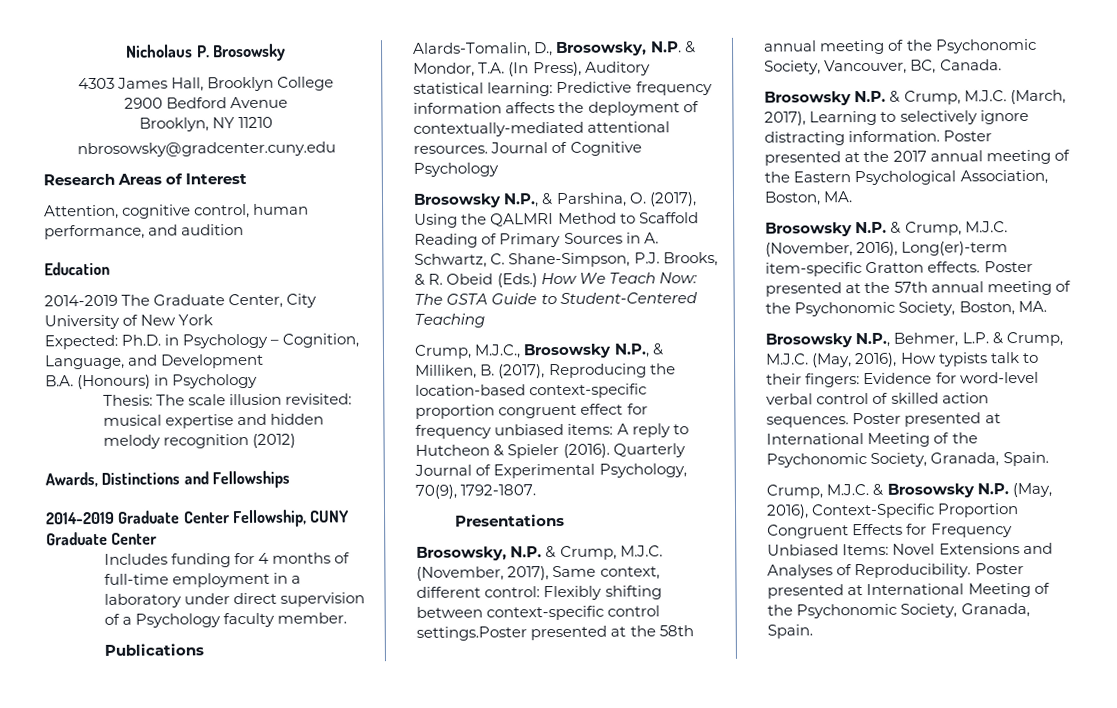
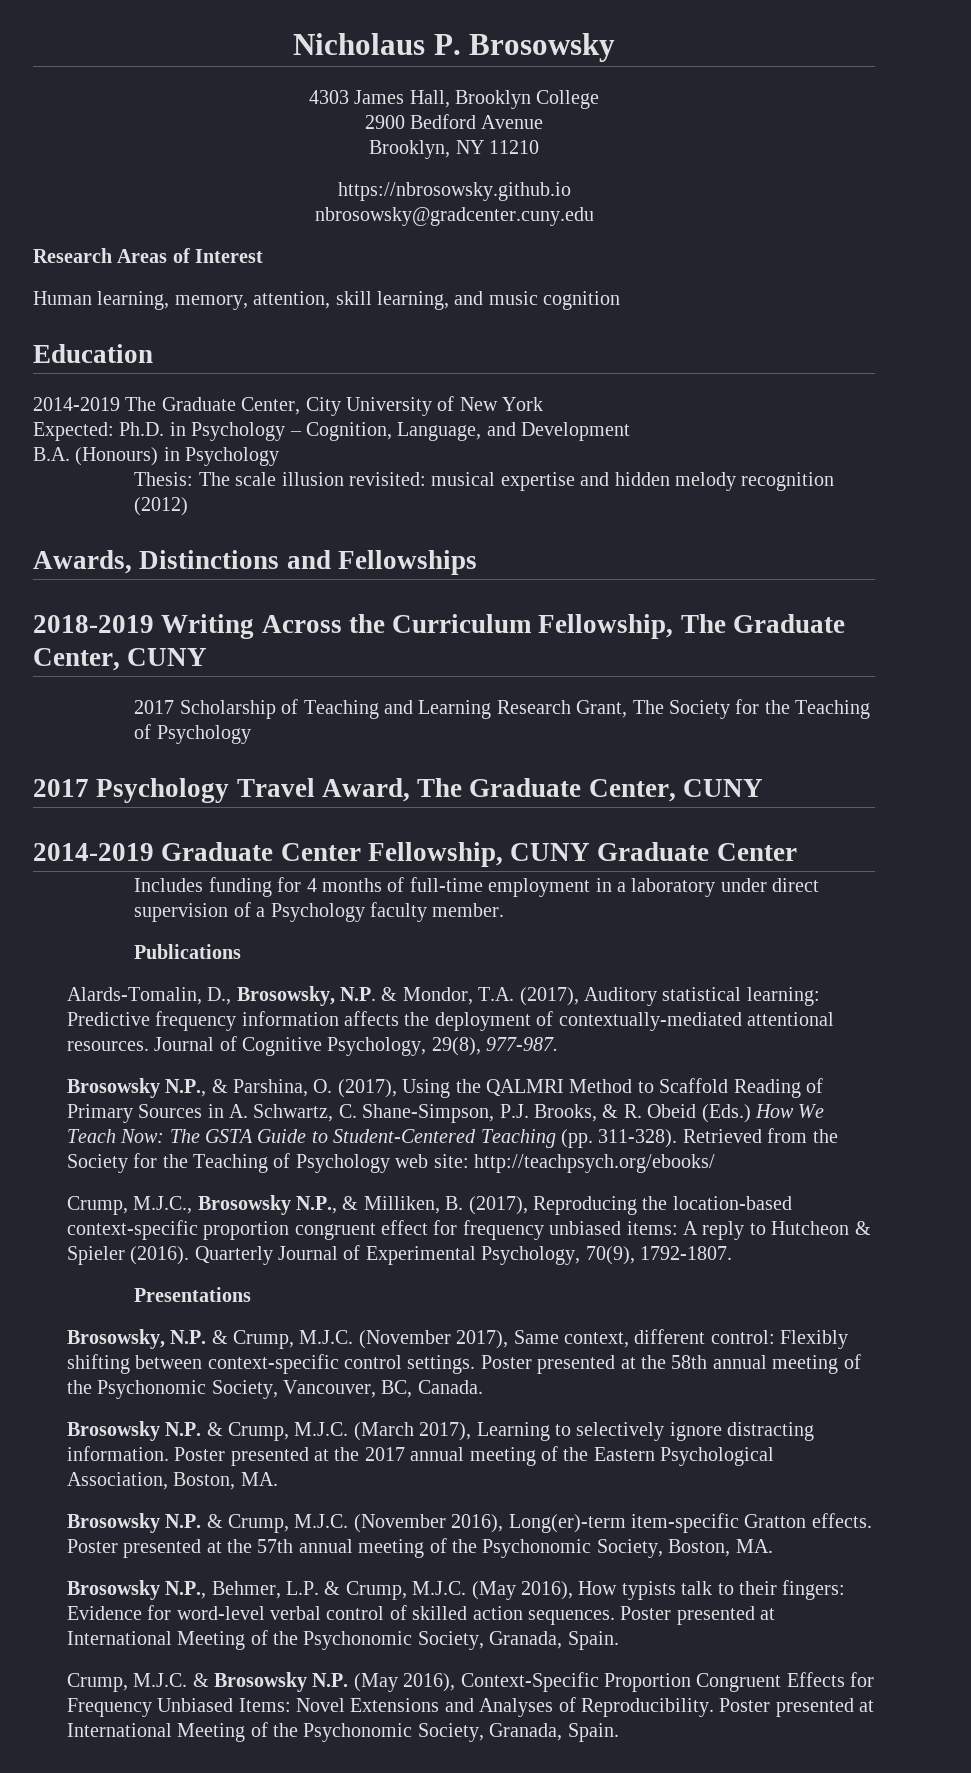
+ https://nbrosowsky.github.io
- Attention, cognitive control, human performance, and audition
+ Human learning, memory, attention, skill learning, and music cognition
+ 2018-2019 Writing Across the Curriculum Fellowship, The Graduate Center, CUNY
+ 2017 Scholarship of Teaching and Learning Research Grant, The Society for the Teaching of Psychology
+ 2017 Psychology Travel Award, The Graduate Center, CUNY
- Alards-Tomalin, D., Brosowsky, N.P. & Mondor, T.A. (In Press), Auditory statistical learning: Predictive frequency information affects the deployment of contextually-mediated attentional resources.
+ Alards-Tomalin, D., Brosowsky, N.P. & Mondor, T.A. (2017), Auditory statistical learning: Predictive frequency information affects the deployment of contextually-mediated attentional resources.
- Journal of Cognitive Psychology
+ Journal of Cognitive Psychology, 29(8), 977-987.
- Brosowsky N.P., & Parshina, O. (2017), Using the QALMRI Method to Scaffold Reading of Primary Sources in A. Schwartz, C. Shane-Simpson, P.J. Brooks, & R. Obeid (Eds.) How We Teach Now: The GSTA Guide to Student-Centered Teaching
+ Brosowsky N.P., & Parshina, O. (2017), Using the QALMRI Method to Scaffold Reading of Primary Sources in A. Schwartz, C. Shane-Simpson, P.J. Brooks, & R. Obeid (Eds.) How We Teach Now: The GSTA Guide to Student-Centered Teaching (pp. 311-328). Retrieved from the Society for the Teaching of Psychology web site: http://teachpsych.org/ebooks/
- Brosowsky, N.P. & Crump, M.J.C. (November, 2017), Same context, different control: Flexibly shifting between context-specific control settings.Poster presented at the 58th annual meeting of the Psychonomic Society, Vancouver, BC, Canada.
+ Brosowsky, N.P. & Crump, M.J.C. (November 2017), Same context, different control: Flexibly shifting between context-specific control settings. Poster presented at the 58th annual meeting of the Psychonomic Society, Vancouver, BC, Canada.
- Brosowsky N.P. & Crump, M.J.C. (March, 2017), Learning to selectively ignore distracting information.
+ Brosowsky N.P. & Crump, M.J.C. (March 2017), Learning to selectively ignore distracting information.
- Brosowsky N.P. & Crump, M.J.C. (November, 2016), Long(er)-term item-specific Gratton effects.
+ Brosowsky N.P. & Crump, M.J.C. (November 2016), Long(er)-term item-specific Gratton effects.
- Brosowsky N.P., Behmer, L.P. & Crump, M.J.C. (May, 2016), How typists talk to their fingers: Evidence for word-level verbal control of skilled action sequences.
+ Brosowsky N.P., Behmer, L.P. & Crump, M.J.C. (May 2016), How typists talk to their fingers: Evidence for word-level verbal control of skilled action sequences.
- Crump, M.J.C. & Brosowsky N.P. (May, 2016), Context-Specific Proportion Congruent Effects for Frequency Unbiased Items: Novel Extensions and Analyses of Reproducibility.
+ Crump, M.J.C. & Brosowsky N.P. (May 2016), Context-Specific Proportion Congruent Effects for Frequency Unbiased Items: Novel Extensions and Analyses of Reproducibility.

